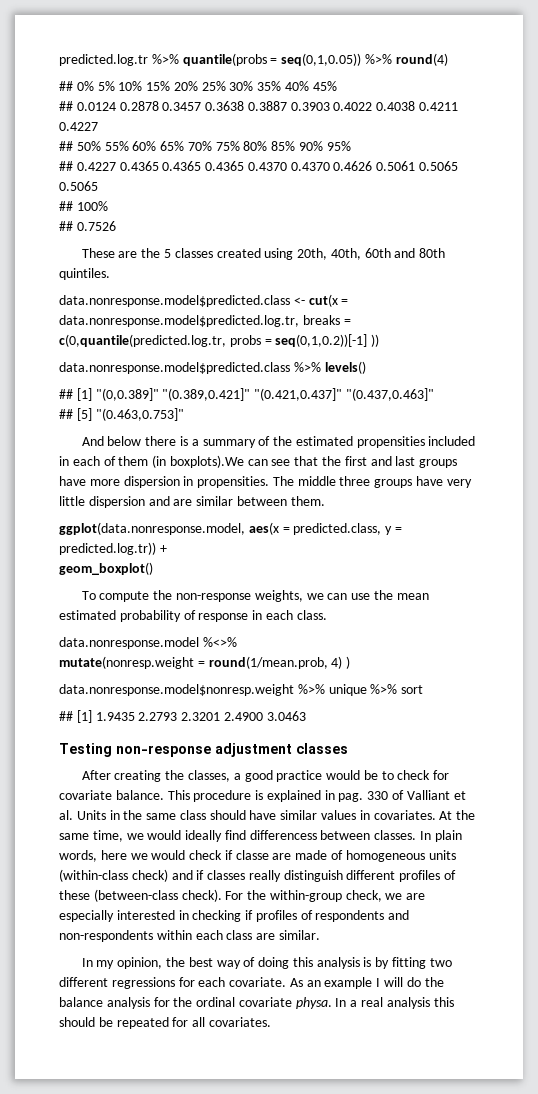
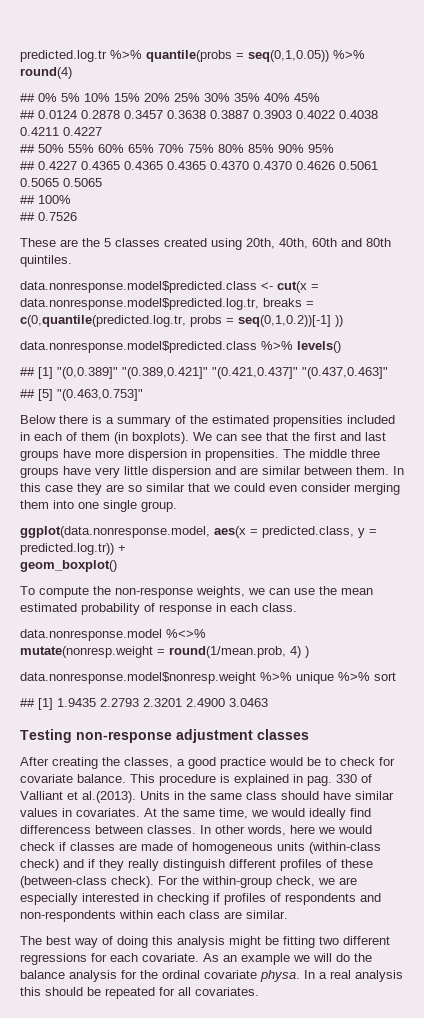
- And below there is a summary of the estimated propensities included in each of them (in boxplots).We can see that the first and last groups have more dispersion in propensities.
+ Below there is a summary of the estimated propensities included in each of them (in boxplots). We can see that the first and last groups have more dispersion in propensities.
+ In this case they are so similar that we could even consider merging them into one single group.
- 330 of Valliant et al. Units in the same class should have similar values in covariates.
+ 330 of Valliant et al.(2013). Units in the same class should have similar values in covariates.
- In plain words, here we would check if classe are made of homogeneous units (within-class check) and if classes really distinguish different profiles of these (between-class check).
+ In other words, here we would check if classes are made of homogeneous units (within-class check) and if they really distinguish different profiles of these (between-class check).
- In my opinion, the best way of doing this analysis is by fitting two different regressions for each covariate.
+ The best way of doing this analysis might be fitting two different regressions for each covariate.
- As an example I will do the balance analysis for the ordinal covariate physa.
+ As an example we will do the balance analysis for the ordinal covariate physa.

